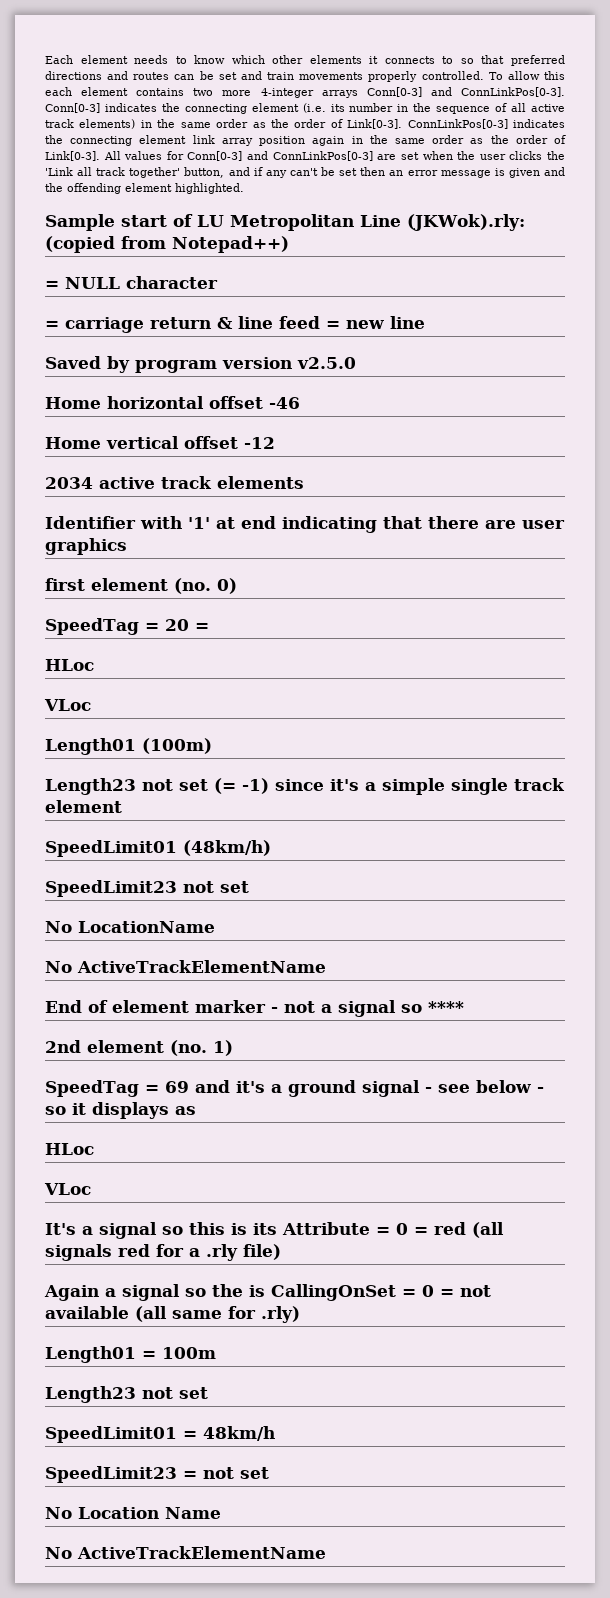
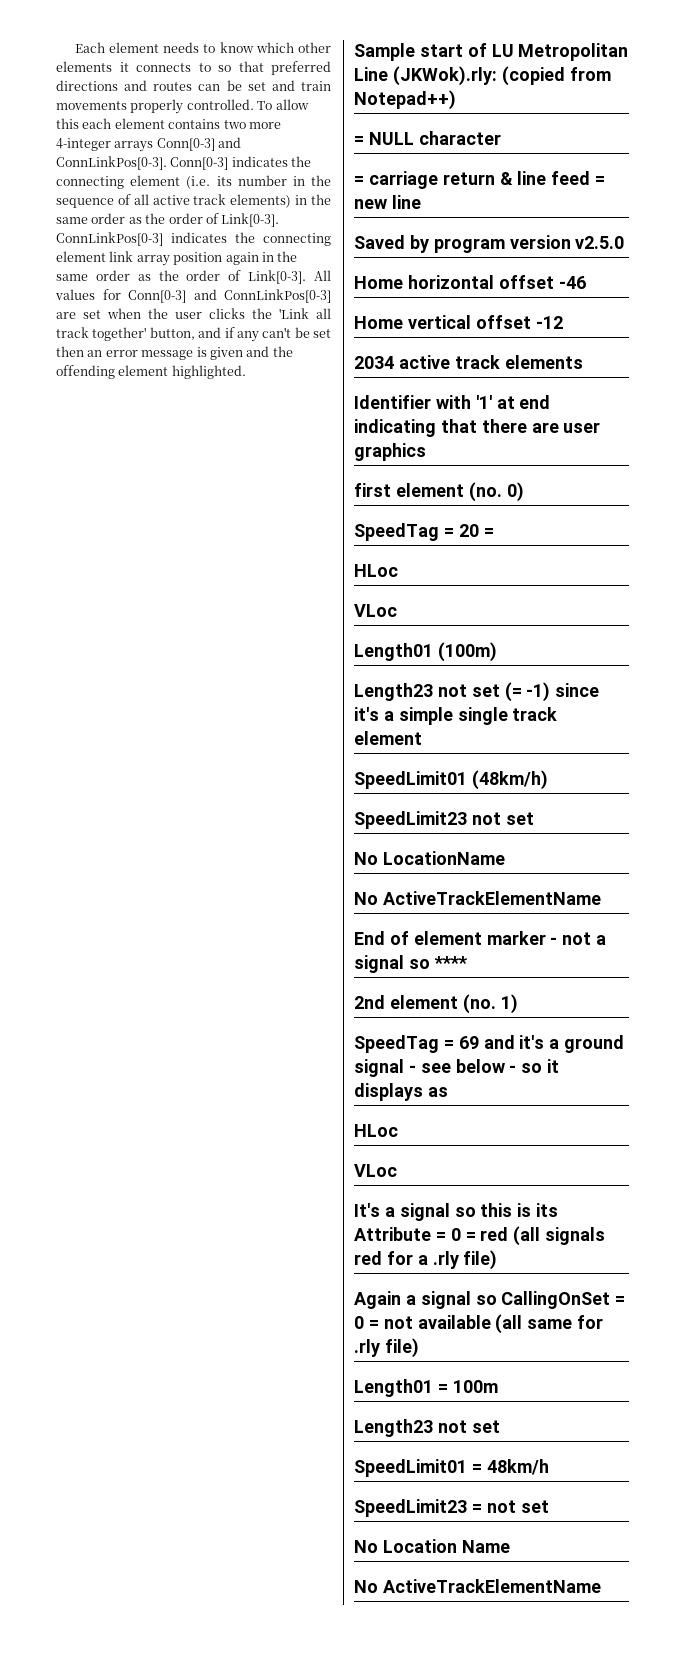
- Again a signal so the is CallingOnSet = 0 = not available (all same for .rly)
+ Again a signal so CallingOnSet = 0 = not available (all same for .rly file)

